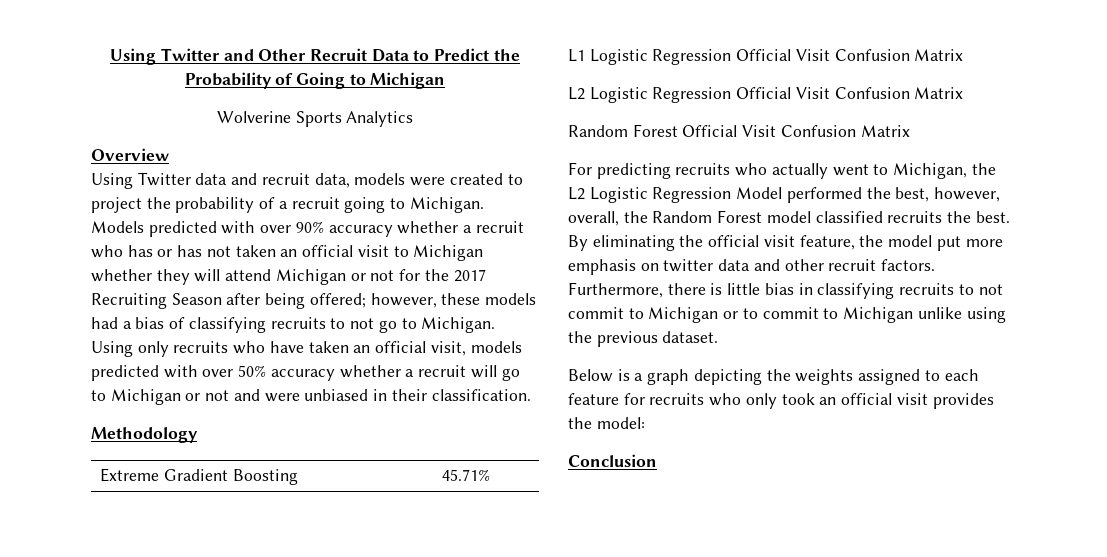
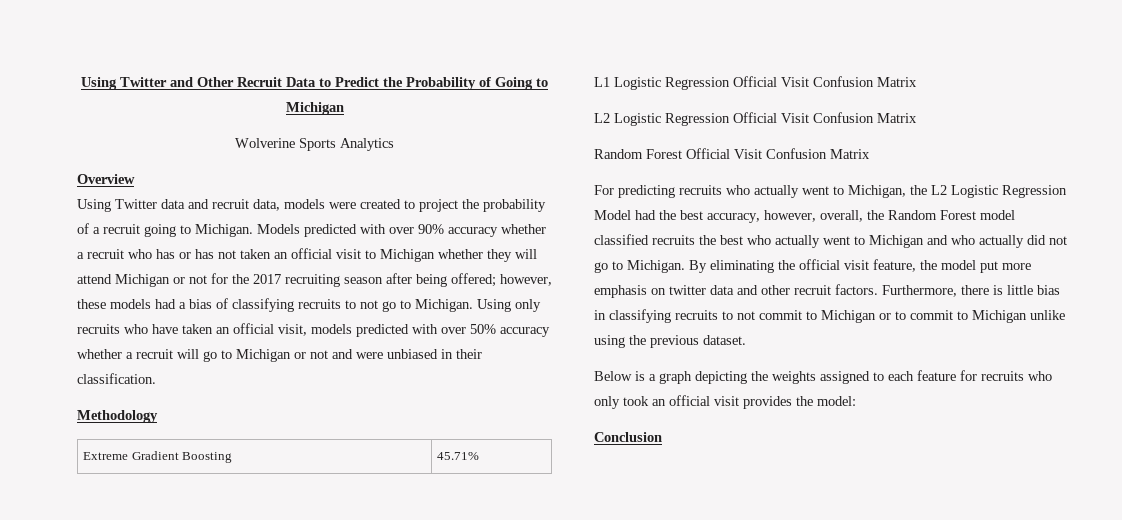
- Models predicted with over 90% accuracy whether a recruit who has or has not taken an official visit to Michigan whether they will attend Michigan or not for the 2017 Recruiting Season after being offered; however, these models had a bias of classifying recruits to not go to Michigan.
+ Models predicted with over 90% accuracy whether a recruit who has or has not taken an official visit to Michigan whether they will attend Michigan or not for the 2017 recruiting season after being offered; however, these models had a bias of classifying recruits to not go to Michigan.
- For predicting recruits who actually went to Michigan, the L2 Logistic Regression Model performed the best, however, overall, the Random Forest model classified recruits the best.
+ For predicting recruits who actually went to Michigan, the L2 Logistic Regression Model had the best accuracy, however, overall, the Random Forest model classified recruits the best who actually went to Michigan and who actually did not go to Michigan.

